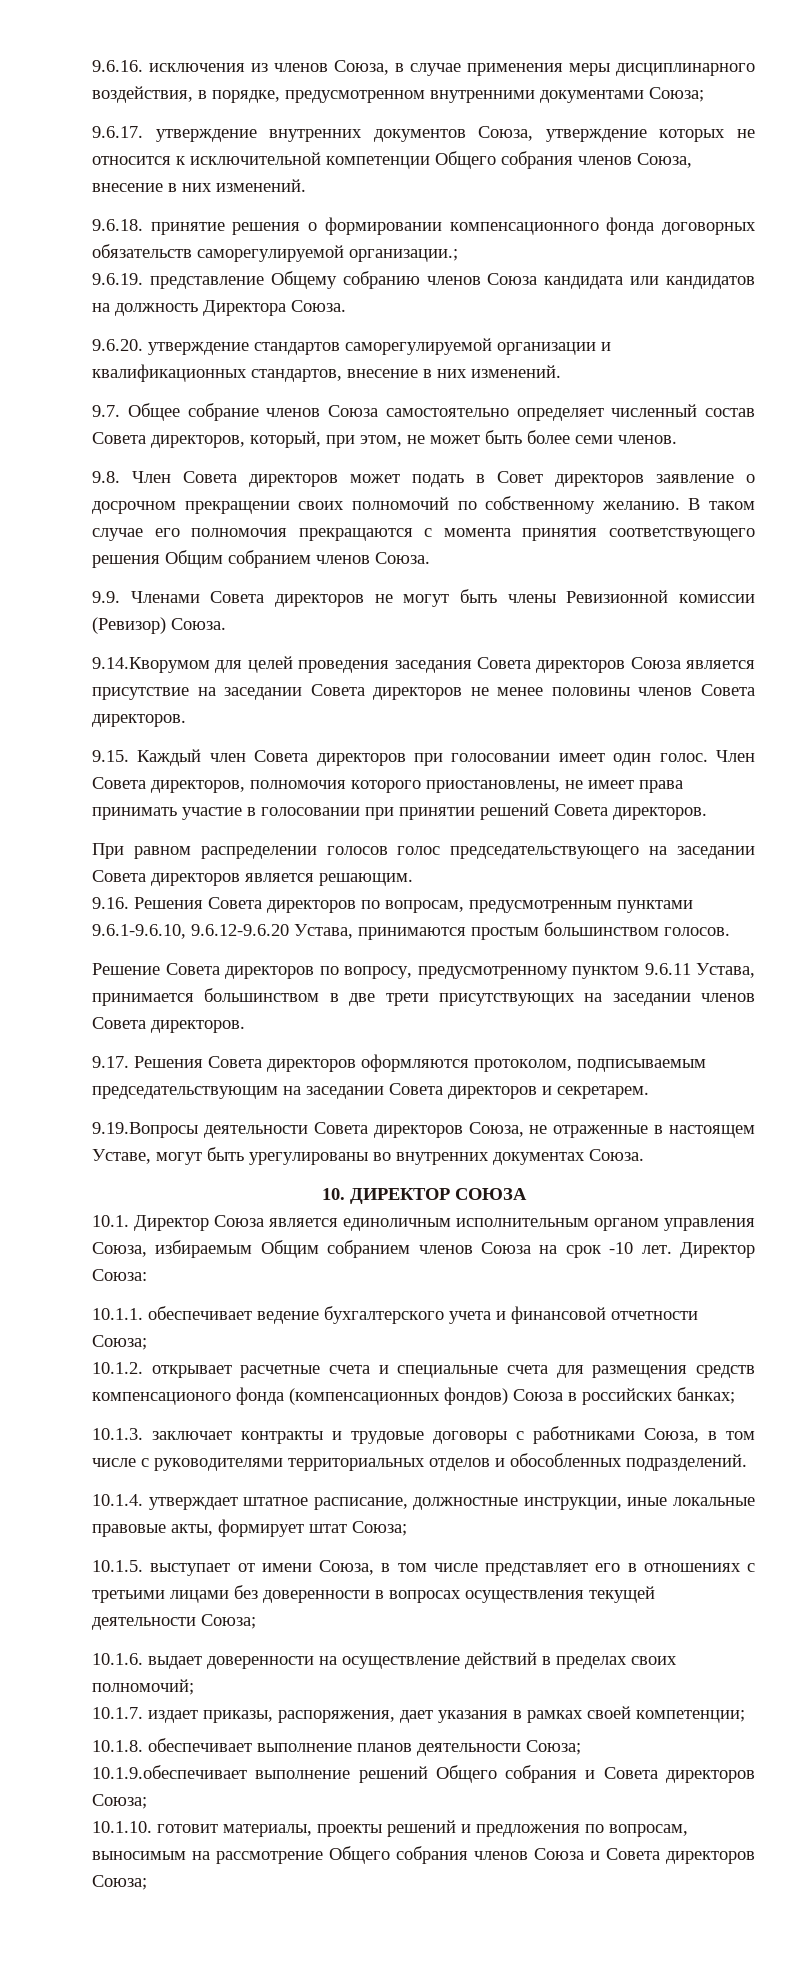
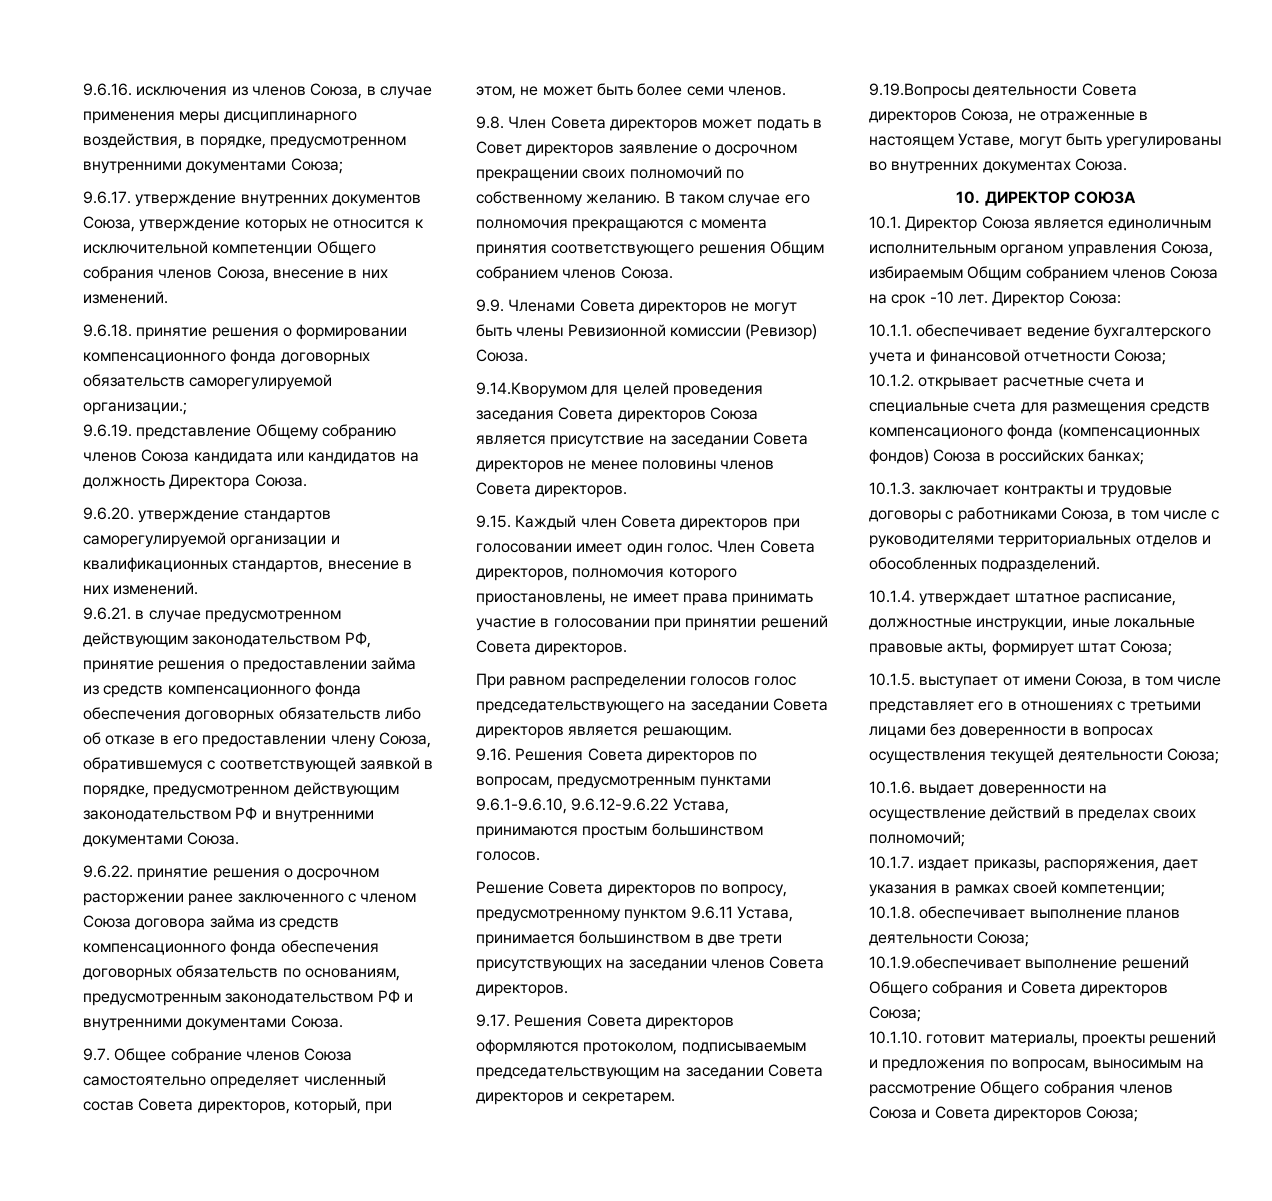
+ 9.6.21. в случае предусмотренном действующим законодательством РФ, принятие решения о предоставлении займа из средств компенсационного фонда обеспечения договорных обязательств либо об отказе в его предоставлении члену Союза, обратившемуся с соответствующей заявкой в порядке, предусмотренном действующим законодательством РФ и внутренними документами Союза.
+ 9.6.22. принятие решения о досрочном расторжении ранее заключенного с членом Союза договора займа из средств компенсационного фонда обеспечения договорных обязательств по основаниям, предусмотренным законодательством РФ и внутренними документами Союза.
- 9.16. Решения Совета директоров по вопросам, предусмотренным пунктами 9.6.1-9.6.10, 9.6.12-9.6.20 Устава, принимаются простым большинством голосов.
+ 9.16. Решения Совета директоров по вопросам, предусмотренным пунктами 9.6.1-9.6.10, 9.6.12-9.6.22 Устава, принимаются простым большинством голосов.

